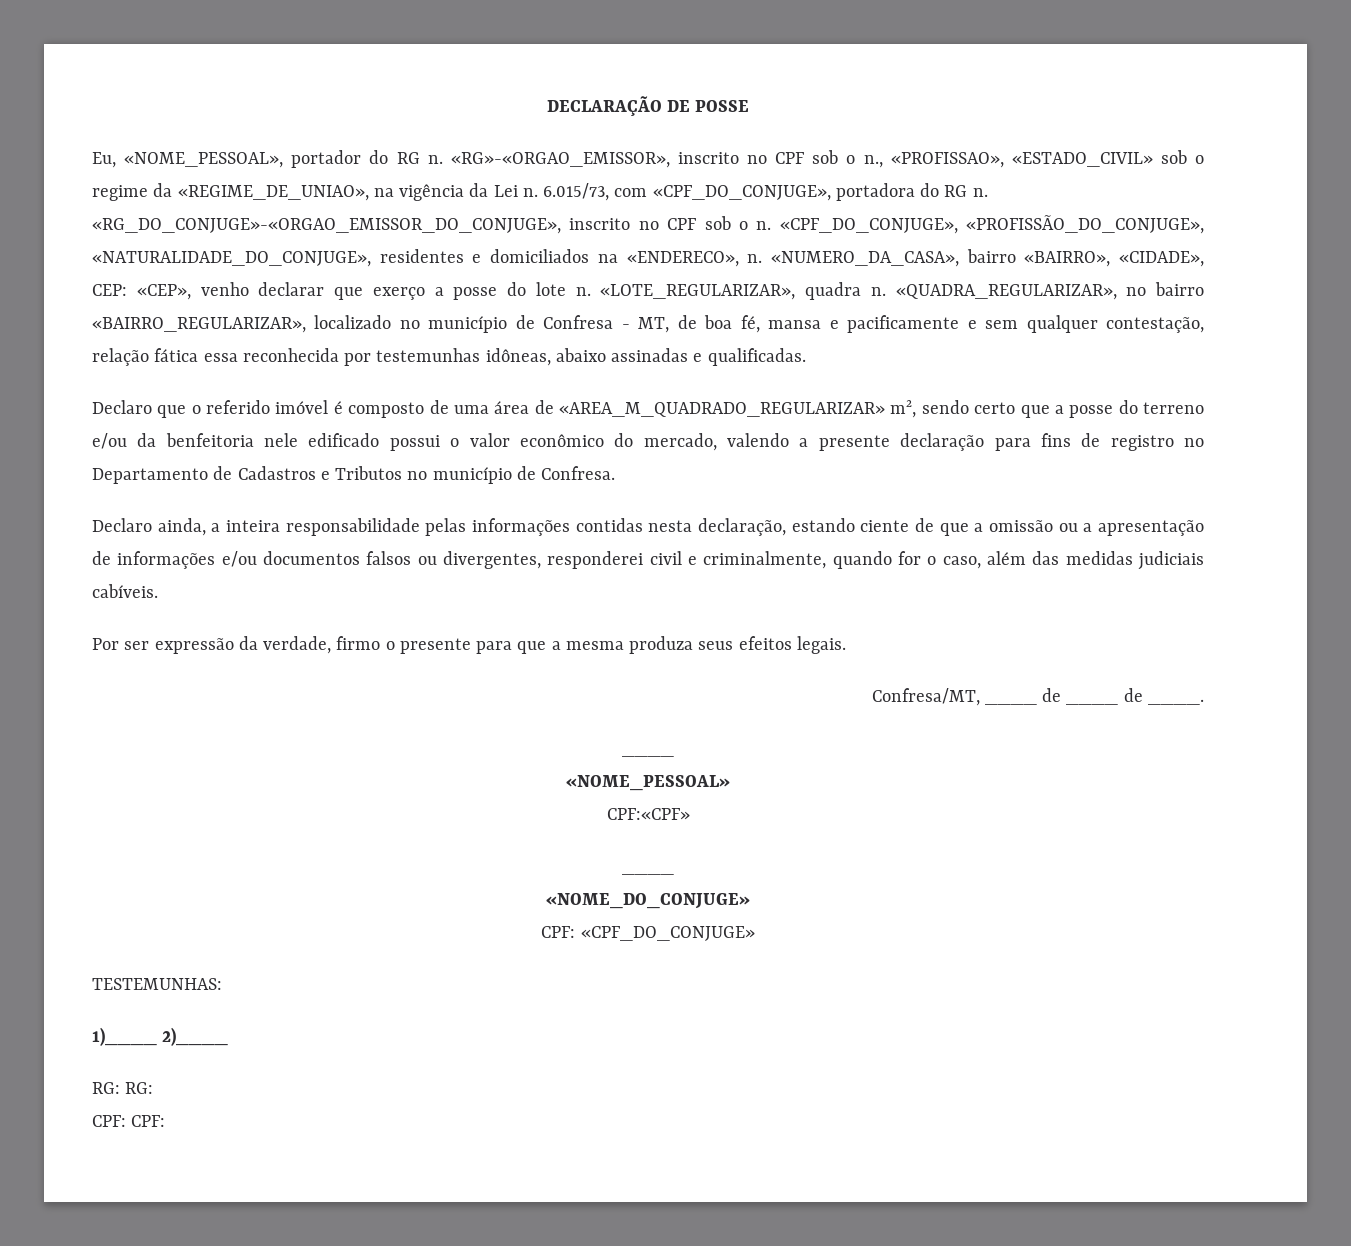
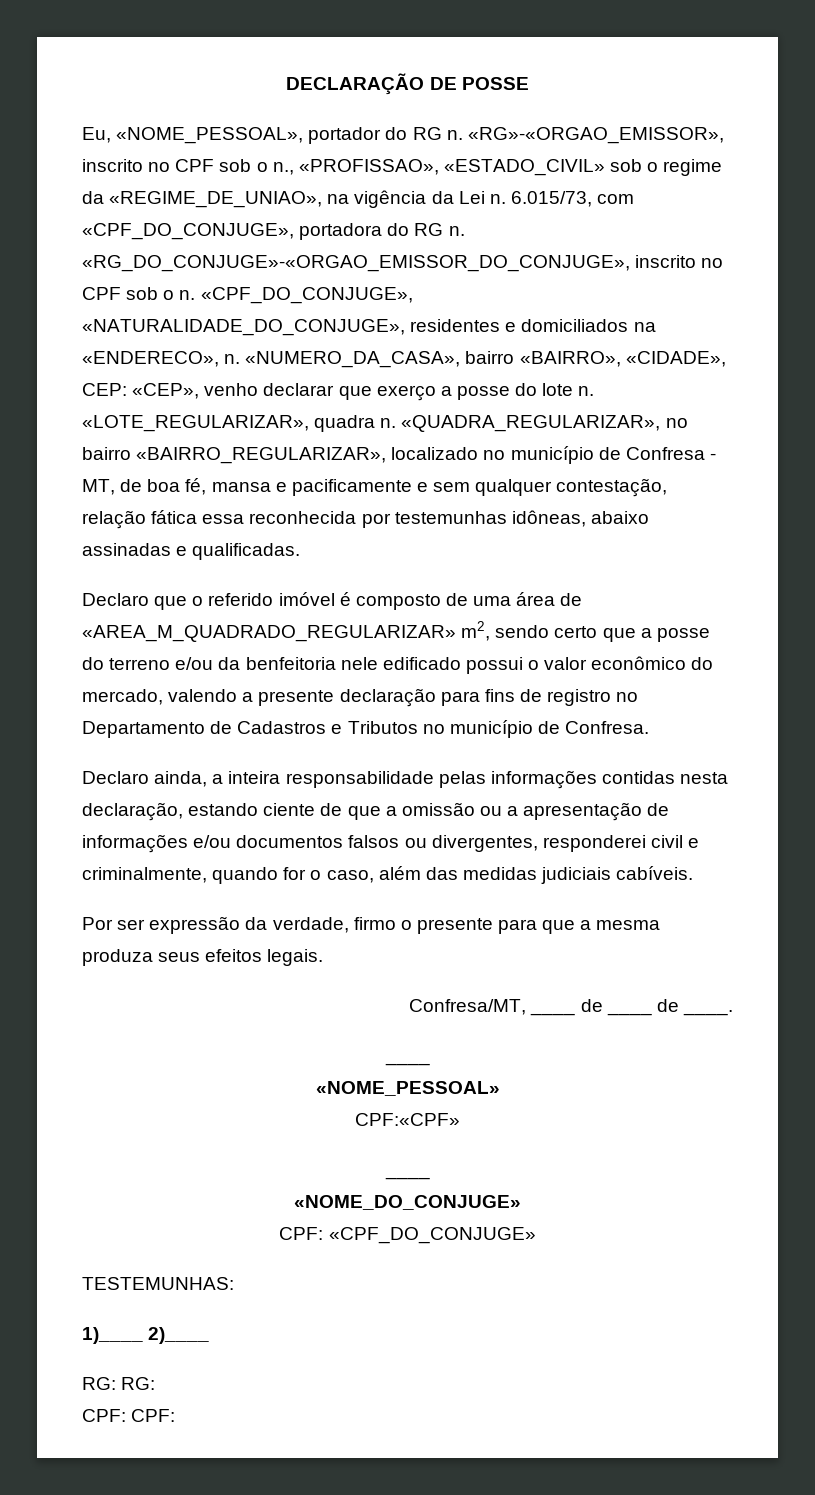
- «CPF_DO_CONJUGE», «PROFISSÃO_DO_CONJUGE», «NATURALIDADE_DO_CONJUGE», residentes e domiciliados na «ENDERECO», n.
+ «CPF_DO_CONJUGE», «NATURALIDADE_DO_CONJUGE», residentes e domiciliados na «ENDERECO», n.

